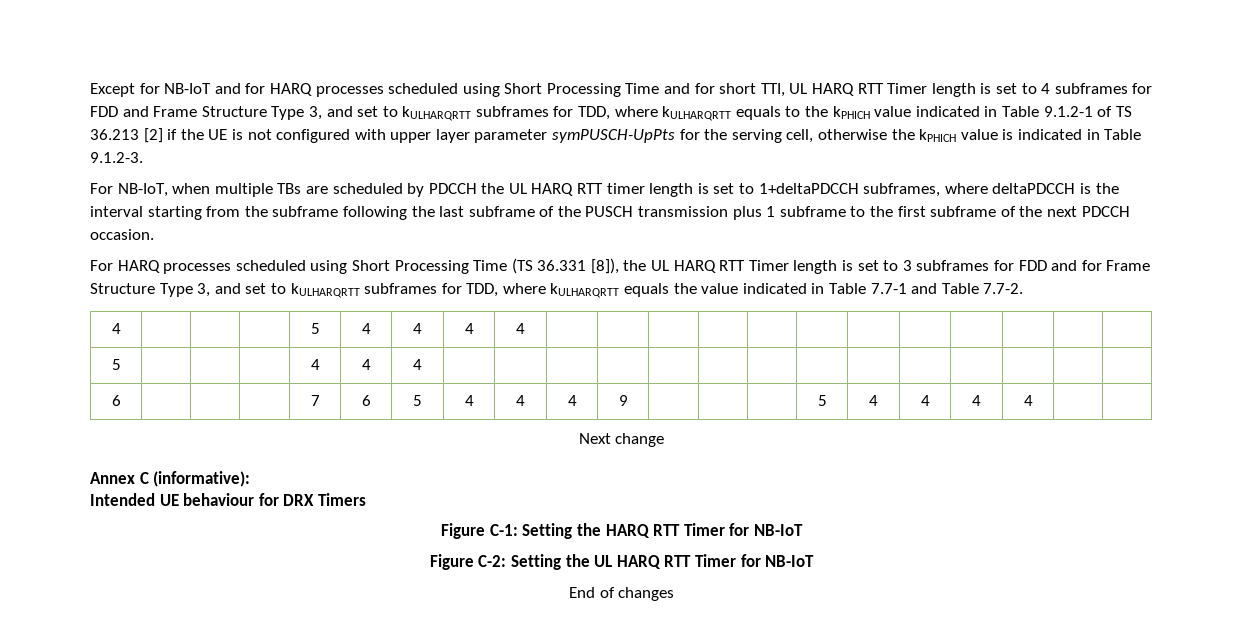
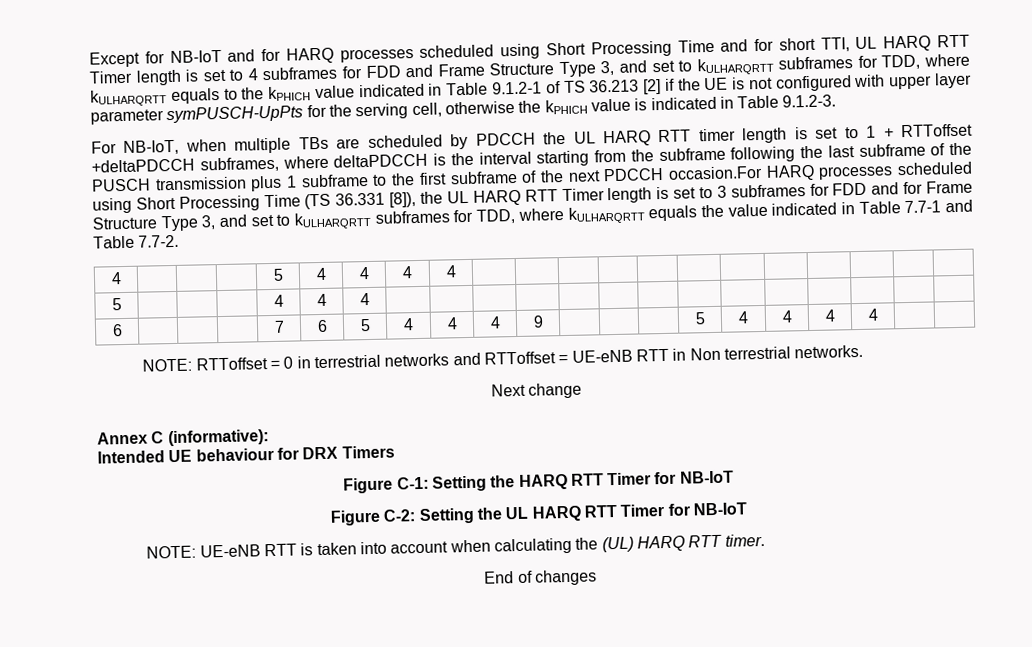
- For NB-IoT, when multiple TBs are scheduled by PDCCH the UL HARQ RTT timer length is set to 1+deltaPDCCH subframes, where deltaPDCCH is the interval starting from the subframe following the last subframe of the PUSCH transmission plus 1 subframe to the first subframe of the next PDCCH occasion.
- For HARQ processes scheduled using Short Processing Time (TS 36.331 [8]), the UL HARQ RTT Timer length is set to 3 subframes for FDD and for Frame Structure Type 3, and set to kULHARQRTT subframes for TDD, where kULHARQRTT equals the value indicated in Table 7.7-1 and Table 7.7-2.
+ For NB-IoT, when multiple TBs are scheduled by PDCCH the UL HARQ RTT timer length is set to 1 + RTToffset +deltaPDCCH subframes, where deltaPDCCH is the interval starting from the subframe following the last subframe of the PUSCH transmission plus 1 subframe to the first subframe of the next PDCCH occasion.For HARQ processes scheduled using Short Processing Time (TS 36.331 [8]), the UL HARQ RTT Timer length is set to 3 subframes for FDD and for Frame Structure Type 3, and set to kULHARQRTT subframes for TDD, where kULHARQRTT equals the value indicated in Table 7.7-1 and Table 7.7-2.
+ NOTE: RTToffset = 0 in terrestrial networks and RTToffset = UE-eNB RTT in Non terrestrial networks.
+ NOTE: UE-eNB RTT is taken into account when calculating the (UL) HARQ RTT timer.

